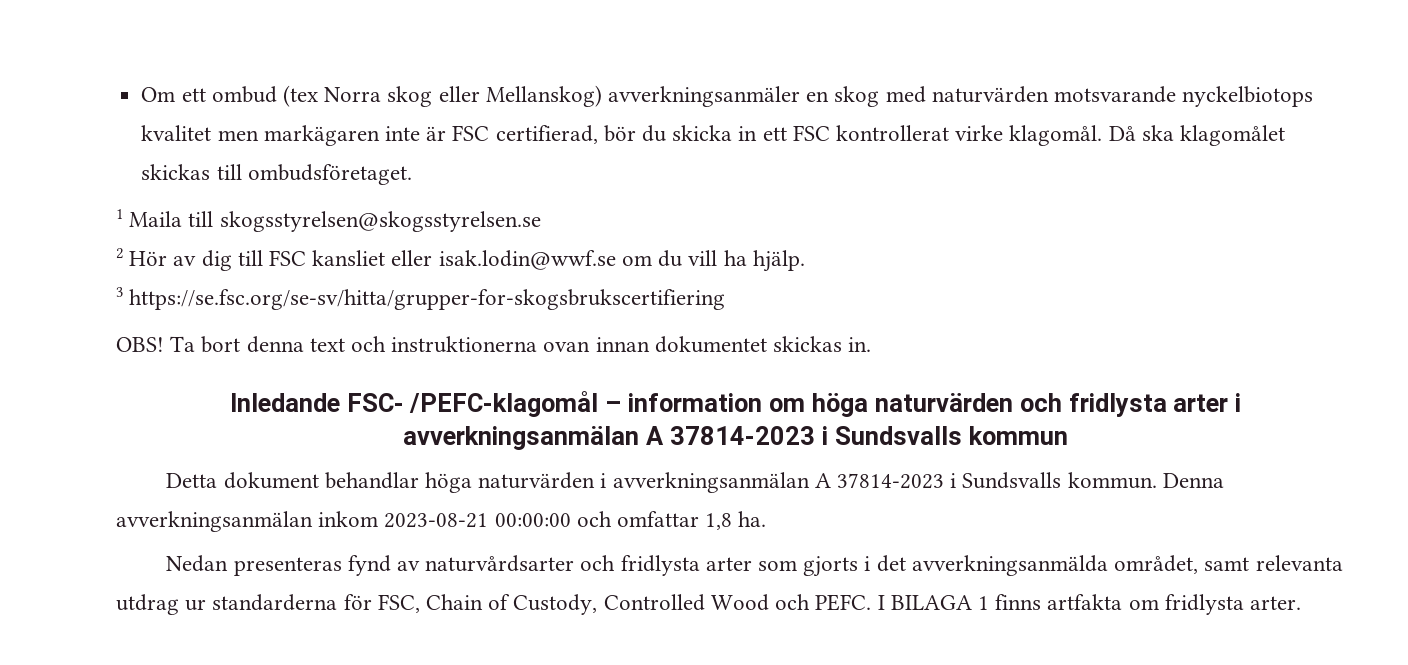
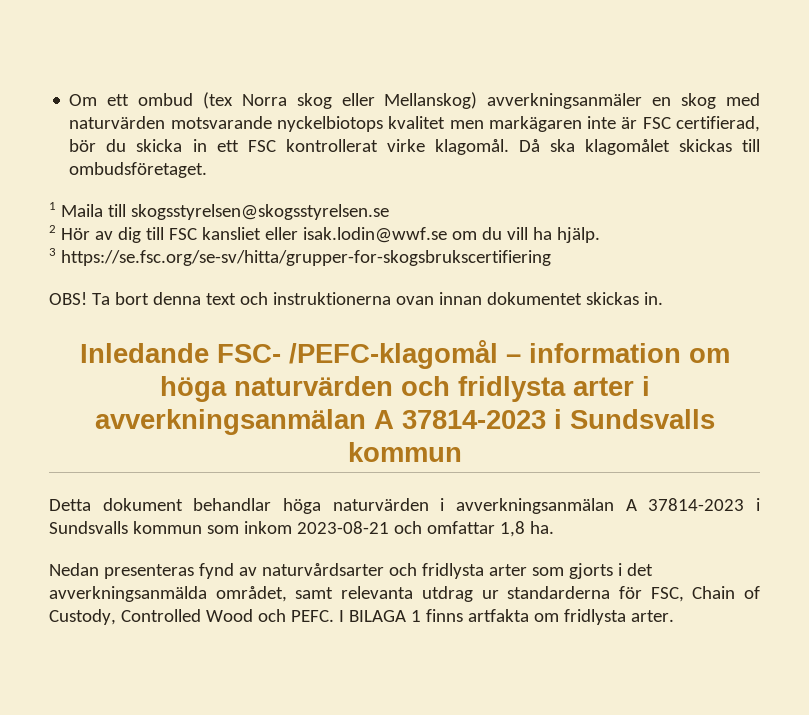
- Detta dokument behandlar höga naturvärden i avverkningsanmälan A 37814-2023 i Sundsvalls kommun. Denna avverkningsanmälan inkom 2023-08-21 00:00:00 och omfattar 1,8 ha.
+ Detta dokument behandlar höga naturvärden i avverkningsanmälan A 37814-2023 i Sundsvalls kommun som inkom 2023-08-21 och omfattar 1,8 ha.

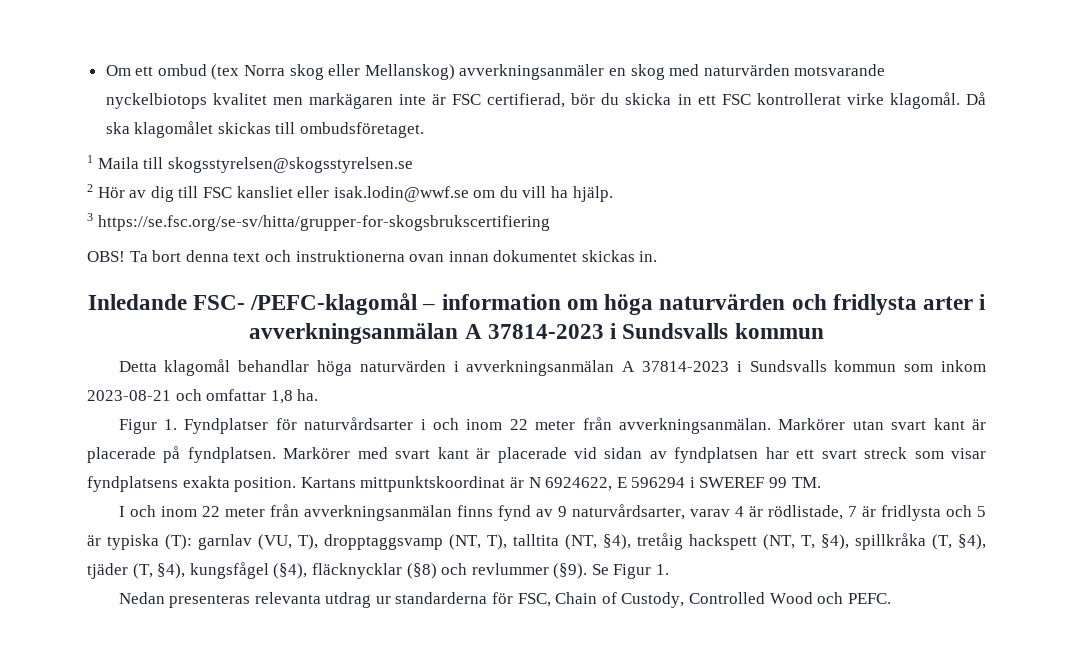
- Detta dokument behandlar höga naturvärden i avverkningsanmälan A 37814-2023 i Sundsvalls kommun som inkom 2023-08-21 och omfattar 1,8 ha.
+ Detta klagomål behandlar höga naturvärden i avverkningsanmälan A 37814-2023 i Sundsvalls kommun som inkom 2023-08-21 och omfattar 1,8 ha.
- Nedan presenteras fynd av naturvårdsarter och fridlysta arter som gjorts i det avverkningsanmälda området, samt relevanta utdrag ur standarderna för FSC, Chain of Custody, Controlled Wood och PEFC. I BILAGA 1 finns artfakta om fridlysta arter.
+ Figur 1. Fyndplatser för naturvårdsarter i och inom 22 meter från avverkningsanmälan. Markörer utan svart kant är placerade på fyndplatsen. Markörer med svart kant är placerade vid sidan av fyndplatsen har ett svart streck som visar fyndplatsens exakta position. Kartans mittpunktskoordinat är N 6924622, E 596294 i SWEREF 99 TM.
+ I och inom 22 meter från avverkningsanmälan finns fynd av 9 naturvårdsarter, varav 4 är rödlistade, 7 är fridlysta och 5 är typiska (T): garnlav (VU, T), dropptaggsvamp (NT, T), talltita (NT, §4), tretåig hackspett (NT, T, §4), spillkråka (T, §4), tjäder (T, §4), kungsfågel (§4), fläcknycklar (§8) och revlummer (§9). Se Figur 1.
+ Nedan presenteras relevanta utdrag ur standarderna för FSC, Chain of Custody, Controlled Wood och PEFC.

